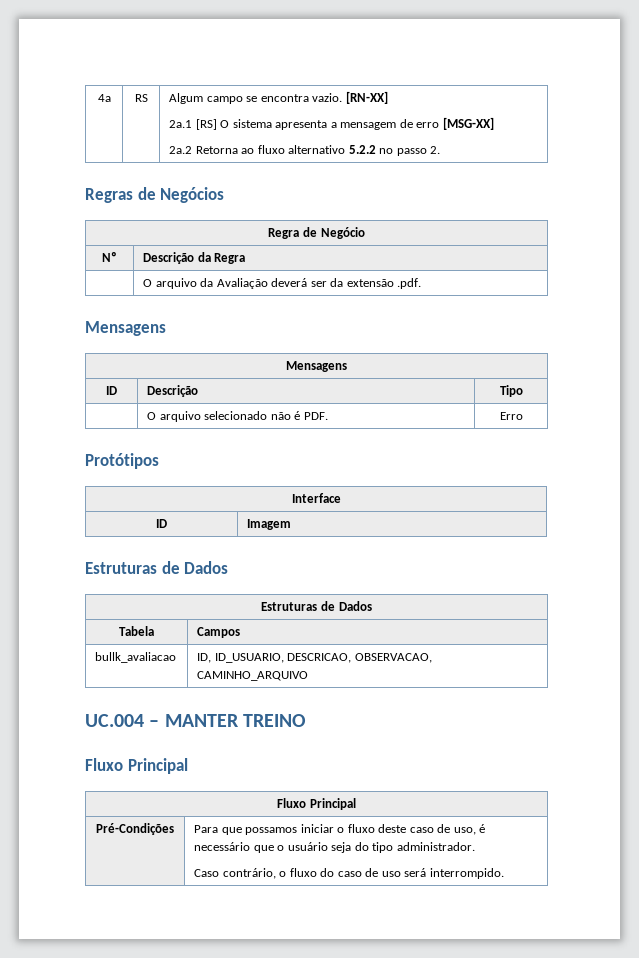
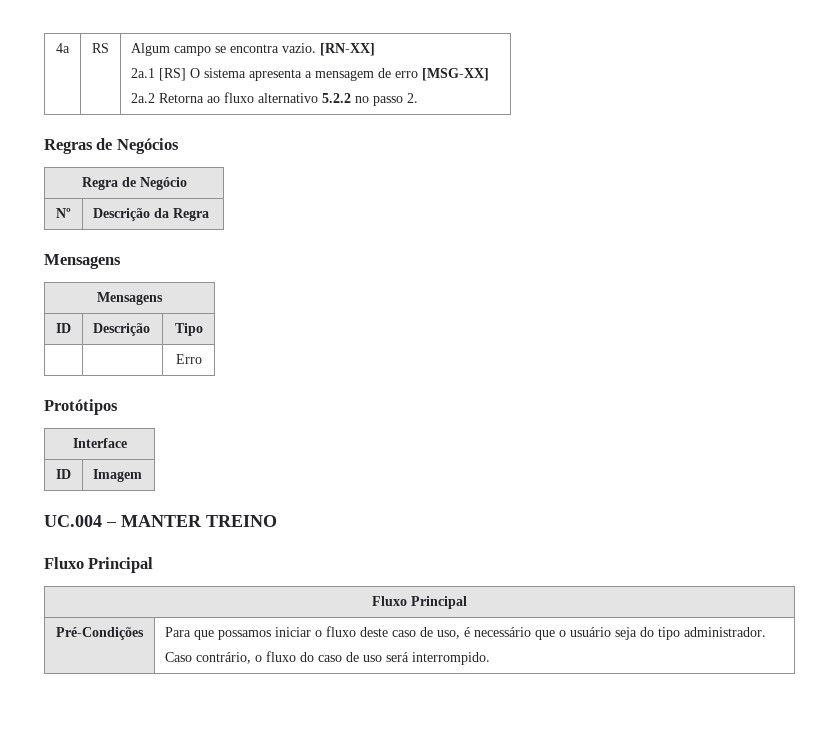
- | O arquivo da Avaliação deverá ser da extensão .pdf.
- | O arquivo selecionado não é PDF. | Erro
+ | | Erro
  ID | Imagem
- Estruturas de Dados
- Estruturas de Dados
- Tabela | Campos
- bullk_avaliacao | ID, ID_USUARIO, DESCRICAO, OBSERVACAO, CAMINHO_ARQUIVO

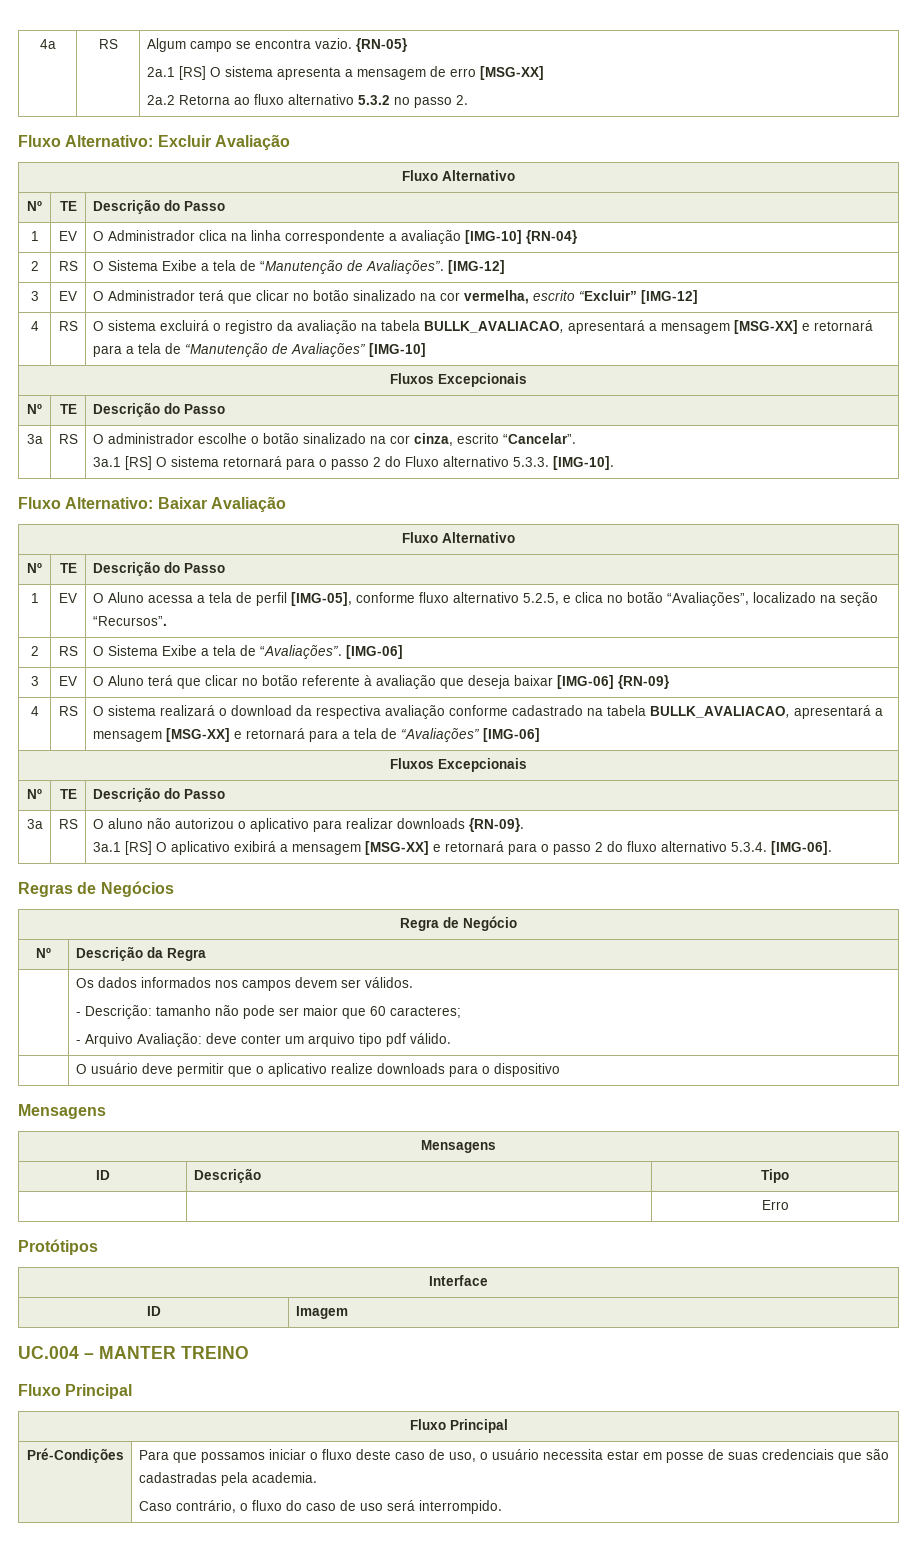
- 4a | RS | Algum campo se encontra vazio. [RN-XX]
+ 4a | RS | Algum campo se encontra vazio. {RN-05}
  2a.1 [RS] O sistema apresenta a mensagem de erro [MSG-XX]
- 2a.2 Retorna ao fluxo alternativo 5.2.2 no passo 2.
+ 2a.2 Retorna ao fluxo alternativo 5.3.2 no passo 2.
+ Fluxo Alternativo: Excluir Avaliação
+ Fluxo Alternativo
+ Nº | TE | Descrição do Passo
+ 1 | EV | O Administrador clica na linha correspondente a avaliação [IMG-10] {RN-04}
+ 2 | RS | O Sistema Exibe a tela de “Manutenção de Avaliações”. [IMG-12]
+ 3 | EV | O Administrador terá que clicar no botão sinalizado na cor vermelha, escrito “Excluir” [IMG-12]
+ 4 | RS | O sistema excluirá o registro da avaliação na tabela BULLK_AVALIACAO, apresentará a mensagem [MSG-XX] e retornará para a tela de “Manutenção de Avaliações” [IMG-10]
+ Fluxos Excepcionais
+ Nº | TE | Descrição do Passo
+ 3a | RS | O administrador escolhe o botão sinalizado na cor cinza, escrito “Cancelar”.
+ 3a.1 [RS] O sistema retornará para o passo 2 do Fluxo alternativo 5.3.3. [IMG-10].
+ Fluxo Alternativo: Baixar Avaliação
+ Fluxo Alternativo
+ Nº | TE | Descrição do Passo
+ 1 | EV | O Aluno acessa a tela de perfil [IMG-05], conforme fluxo alternativo 5.2.5, e clica no botão “Avaliações”, localizado na seção “Recursos”.
+ 2 | RS | O Sistema Exibe a tela de “Avaliações”. [IMG-06]
+ 3 | EV | O Aluno terá que clicar no botão referente à avaliação que deseja baixar [IMG-06] {RN-09}
+ 4 | RS | O sistema realizará o download da respectiva avaliação conforme cadastrado na tabela BULLK_AVALIACAO, apresentará a mensagem [MSG-XX] e retornará para a tela de “Avaliações” [IMG-06]
+ Fluxos Excepcionais
+ Nº | TE | Descrição do Passo
+ 3a | RS | O aluno não autorizou o aplicativo para realizar downloads {RN-09}.
+ 3a.1 [RS] O aplicativo exibirá a mensagem [MSG-XX] e retornará para o passo 2 do fluxo alternativo 5.3.4. [IMG-06].
+ | Os dados informados nos campos devem ser válidos.
+ - Descrição: tamanho não pode ser maior que 60 caracteres;
+ - Arquivo Avaliação: deve conter um arquivo tipo pdf válido.
+ | O usuário deve permitir que o aplicativo realize downloads para o dispositivo
- Pré-Condições | Para que possamos iniciar o fluxo deste caso de uso, é necessário que o usuário seja do tipo administrador.
+ Pré-Condições | Para que possamos iniciar o fluxo deste caso de uso, o usuário necessita estar em posse de suas credenciais que são cadastradas pela academia.

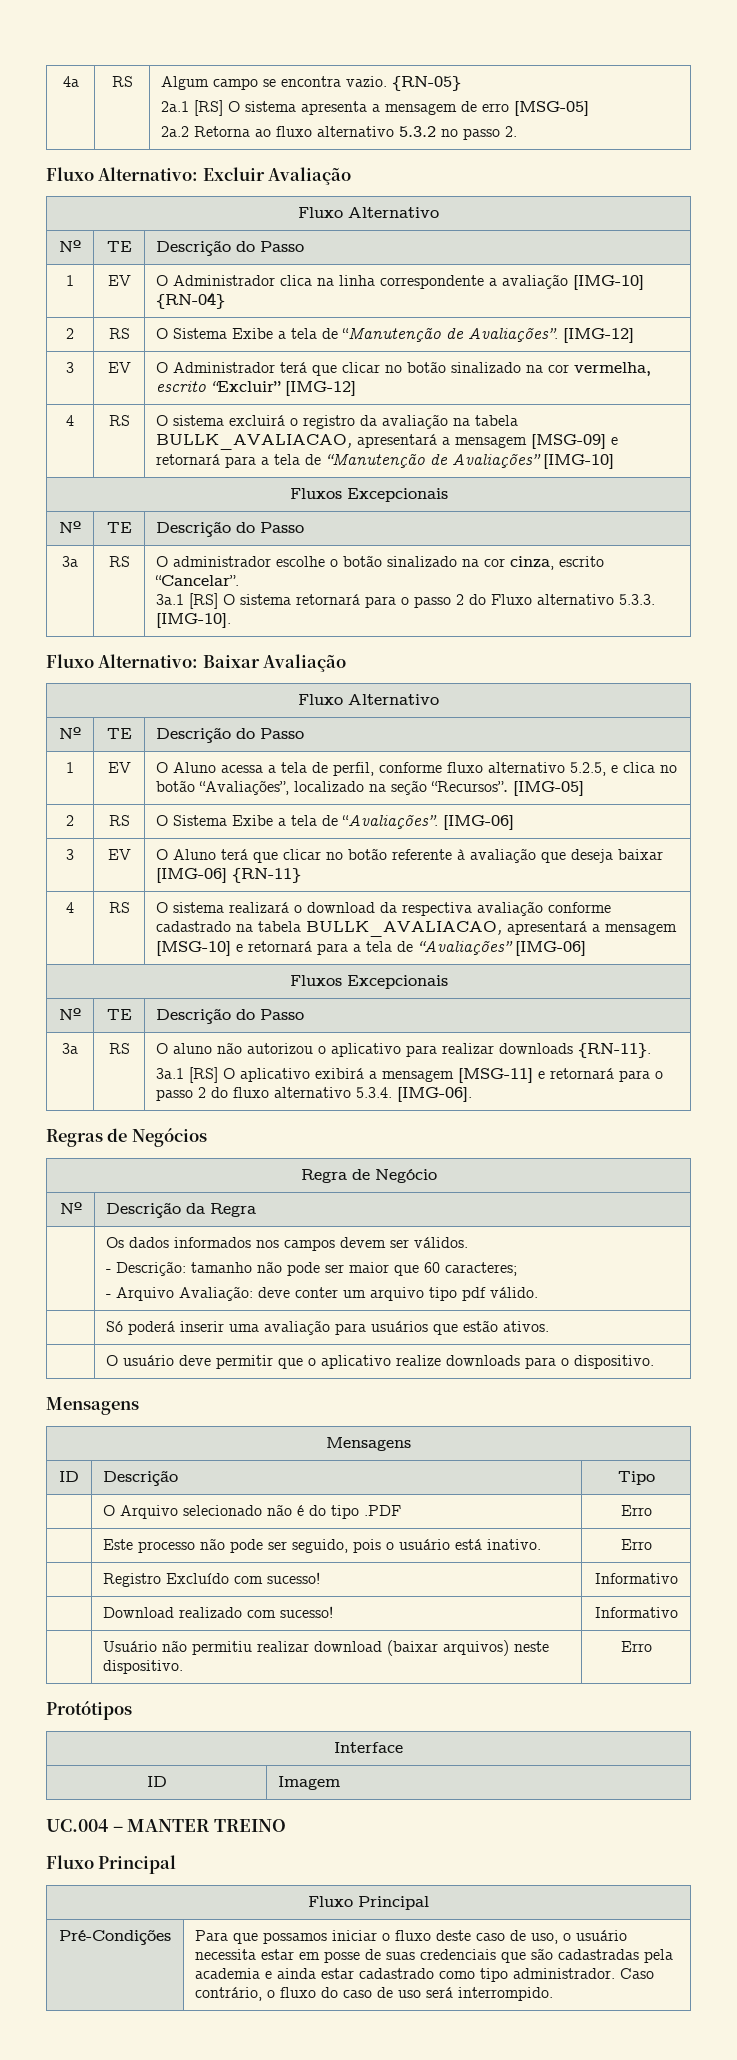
  4a | RS | Algum campo se encontra vazio. {RN-05}
- 2a.1 [RS] O sistema apresenta a mensagem de erro [MSG-XX]
+ 2a.1 [RS] O sistema apresenta a mensagem de erro [MSG-05]
- 4 | RS | O sistema excluirá o registro da avaliação na tabela BULLK_AVALIACAO, apresentará a mensagem [MSG-XX] e retornará para a tela de “Manutenção de Avaliações” [IMG-10]
+ 4 | RS | O sistema excluirá o registro da avaliação na tabela BULLK_AVALIACAO, apresentará a mensagem [MSG-09] e retornará para a tela de “Manutenção de Avaliações” [IMG-10]
- 1 | EV | O Aluno acessa a tela de perfil [IMG-05], conforme fluxo alternativo 5.2.5, e clica no botão “Avaliações”, localizado na seção “Recursos”.
+ 1 | EV | O Aluno acessa a tela de perfil, conforme fluxo alternativo 5.2.5, e clica no botão “Avaliações”, localizado na seção “Recursos”. [IMG-05]
- 3 | EV | O Aluno terá que clicar no botão referente à avaliação que deseja baixar [IMG-06] {RN-09}
+ 3 | EV | O Aluno terá que clicar no botão referente à avaliação que deseja baixar [IMG-06] {RN-11}
- 4 | RS | O sistema realizará o download da respectiva avaliação conforme cadastrado na tabela BULLK_AVALIACAO, apresentará a mensagem [MSG-XX] e retornará para a tela de “Avaliações” [IMG-06]
+ 4 | RS | O sistema realizará o download da respectiva avaliação conforme cadastrado na tabela BULLK_AVALIACAO, apresentará a mensagem [MSG-10] e retornará para a tela de “Avaliações” [IMG-06]
- 3a | RS | O aluno não autorizou o aplicativo para realizar downloads {RN-09}.
- 3a.1 [RS] O aplicativo exibirá a mensagem [MSG-XX] e retornará para o passo 2 do fluxo alternativo 5.3.4. [IMG-06].
+ 3a | RS | O aluno não autorizou o aplicativo para realizar downloads {RN-11}.
+ 3a.1 [RS] O aplicativo exibirá a mensagem [MSG-11] e retornará para o passo 2 do fluxo alternativo 5.3.4. [IMG-06].
+ | Só poderá inserir uma avaliação para usuários que estão ativos.
- | O usuário deve permitir que o aplicativo realize downloads para o dispositivo
+ | O usuário deve permitir que o aplicativo realize downloads para o dispositivo.
- | | Erro
+ | O Arquivo selecionado não é do tipo .PDF | Erro
+ | Este processo não pode ser seguido, pois o usuário está inativo. | Erro
+ | Registro Excluído com sucesso! | Informativo
+ | Download realizado com sucesso! | Informativo
+ | Usuário não permitiu realizar download (baixar arquivos) neste dispositivo. | Erro
- Para que possamos iniciar o fluxo deste caso de uso, o usuário necessita estar em posse de suas credenciais que são cadastradas pela academia.
- Caso contrário, o fluxo do caso de uso será interrompido.
+ Para que possamos iniciar o fluxo deste caso de uso, o usuário necessita estar em posse de suas credenciais que são cadastradas pela academia e ainda estar cadastrado como tipo administrador. Caso contrário, o fluxo do caso de uso será interrompido.

